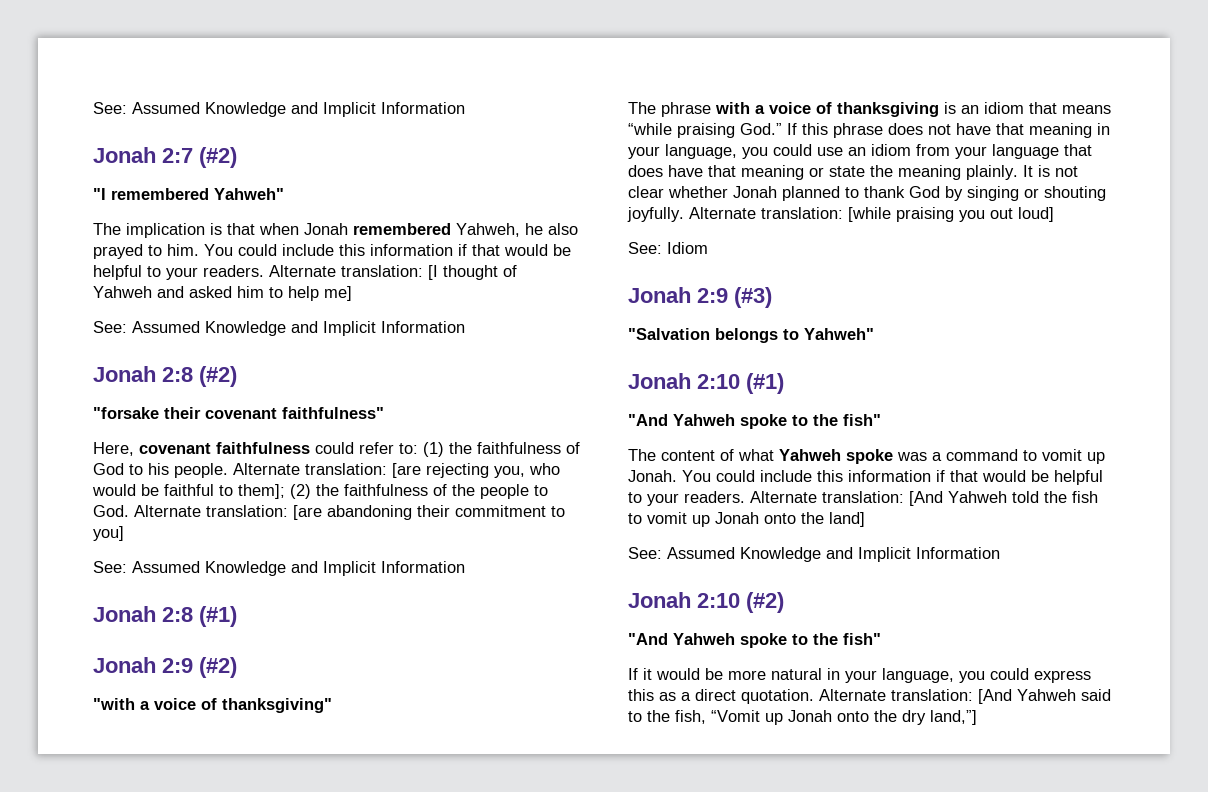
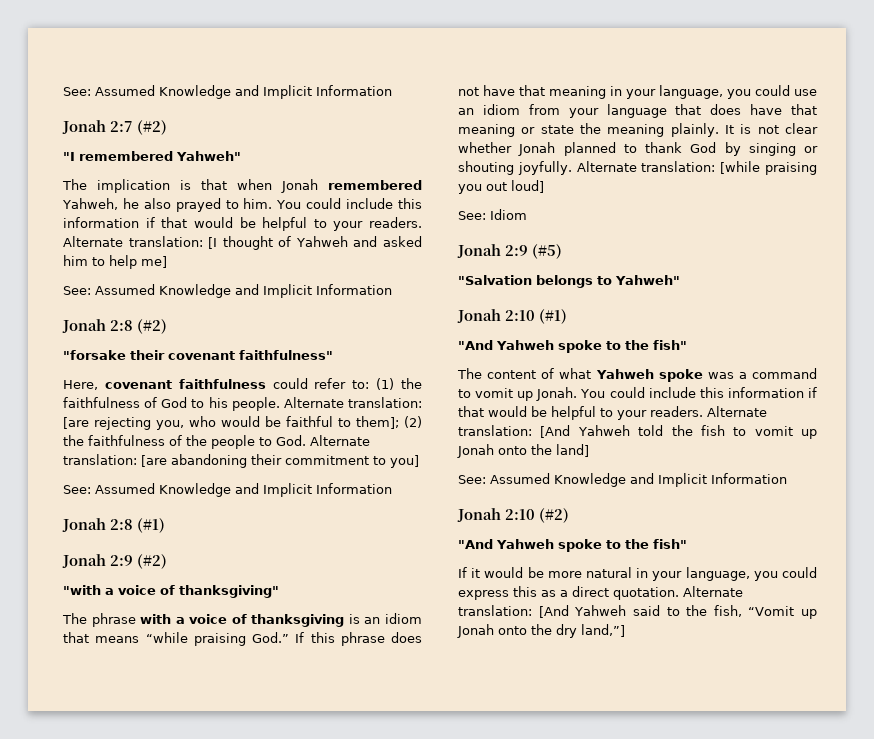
- Jonah 2:9 (#3)
+ Jonah 2:9 (#5)

